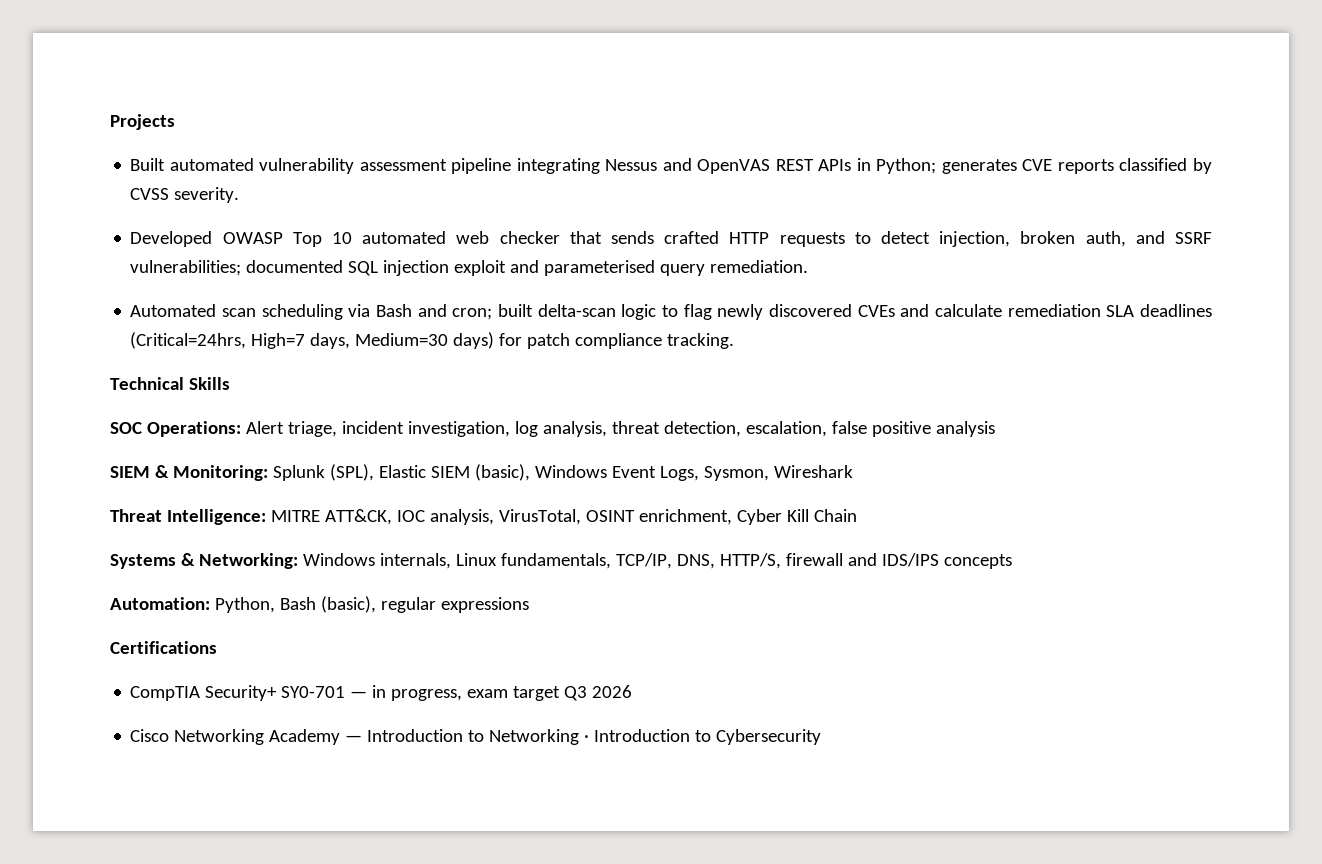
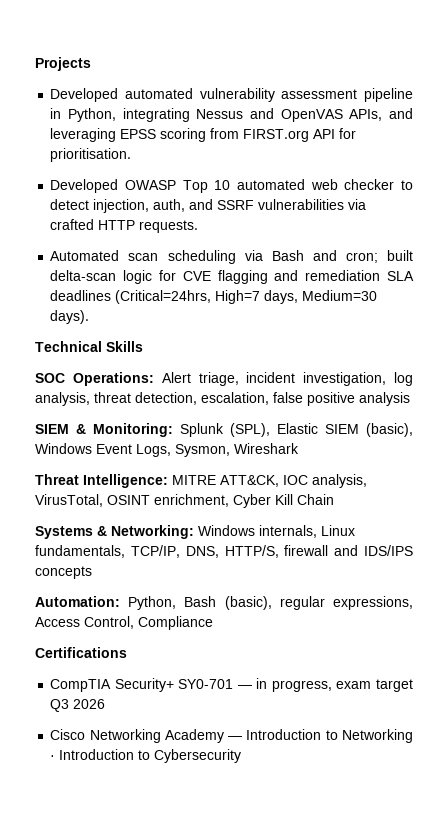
- Built automated vulnerability assessment pipeline integrating Nessus and OpenVAS REST APIs in Python; generates CVE reports classified by CVSS severity.
+ Developed automated vulnerability assessment pipeline in Python, integrating Nessus and OpenVAS APIs, and leveraging EPSS scoring from FIRST.org API for prioritisation.
- Developed OWASP Top 10 automated web checker that sends crafted HTTP requests to detect injection, broken auth, and SSRF vulnerabilities; documented SQL injection exploit and parameterised query remediation.
+ Developed OWASP Top 10 automated web checker to detect injection, auth, and SSRF vulnerabilities via crafted HTTP requests.
- Automated scan scheduling via Bash and cron; built delta-scan logic to flag newly discovered CVEs and calculate remediation SLA deadlines (Critical=24hrs, High=7 days, Medium=30 days) for patch compliance tracking.
+ Automated scan scheduling via Bash and cron; built delta-scan logic for CVE flagging and remediation SLA deadlines (Critical=24hrs, High=7 days, Medium=30 days).
- Automation: Python, Bash (basic), regular expressions
+ Automation: Python, Bash (basic), regular expressions, Access Control, Compliance

